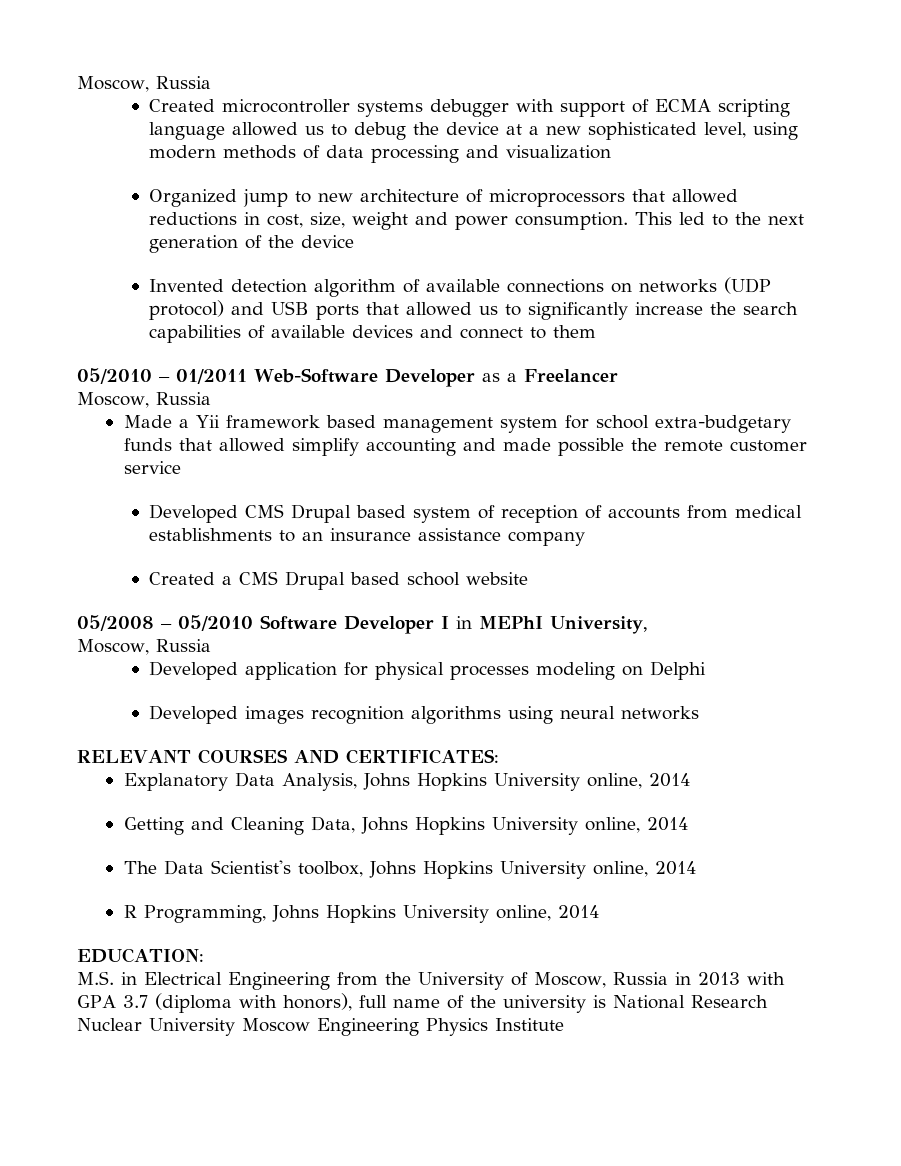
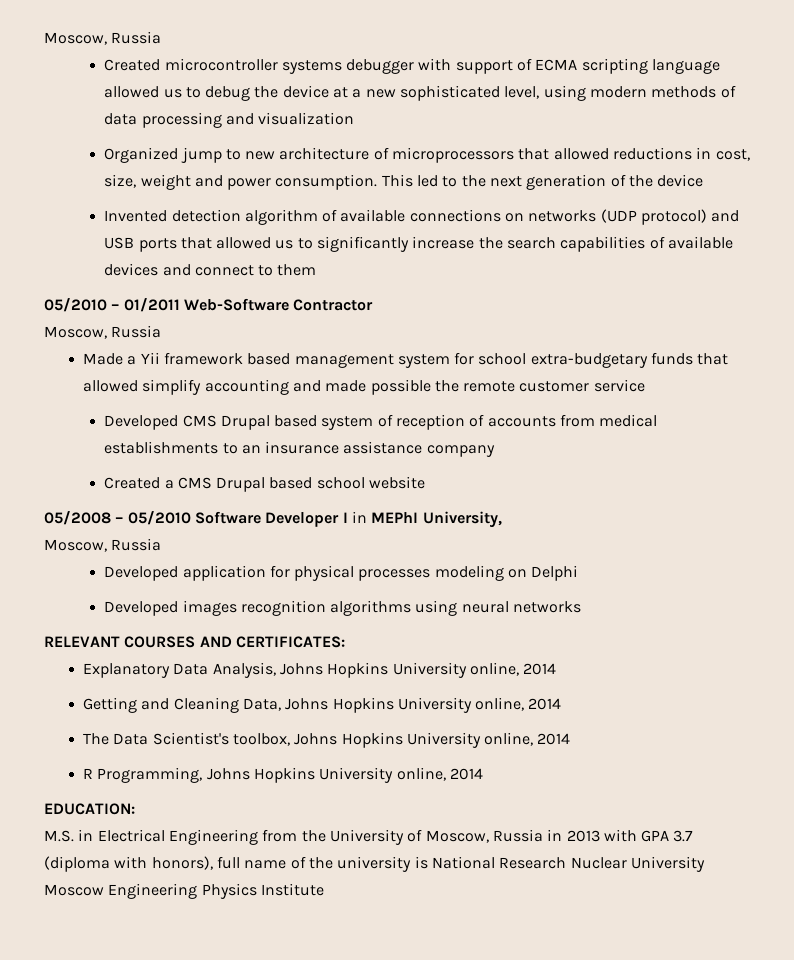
- 05/2010 – 01/2011 Web-Software Developer as a Freelancer
+ 05/2010 – 01/2011 Web-Software Contractor

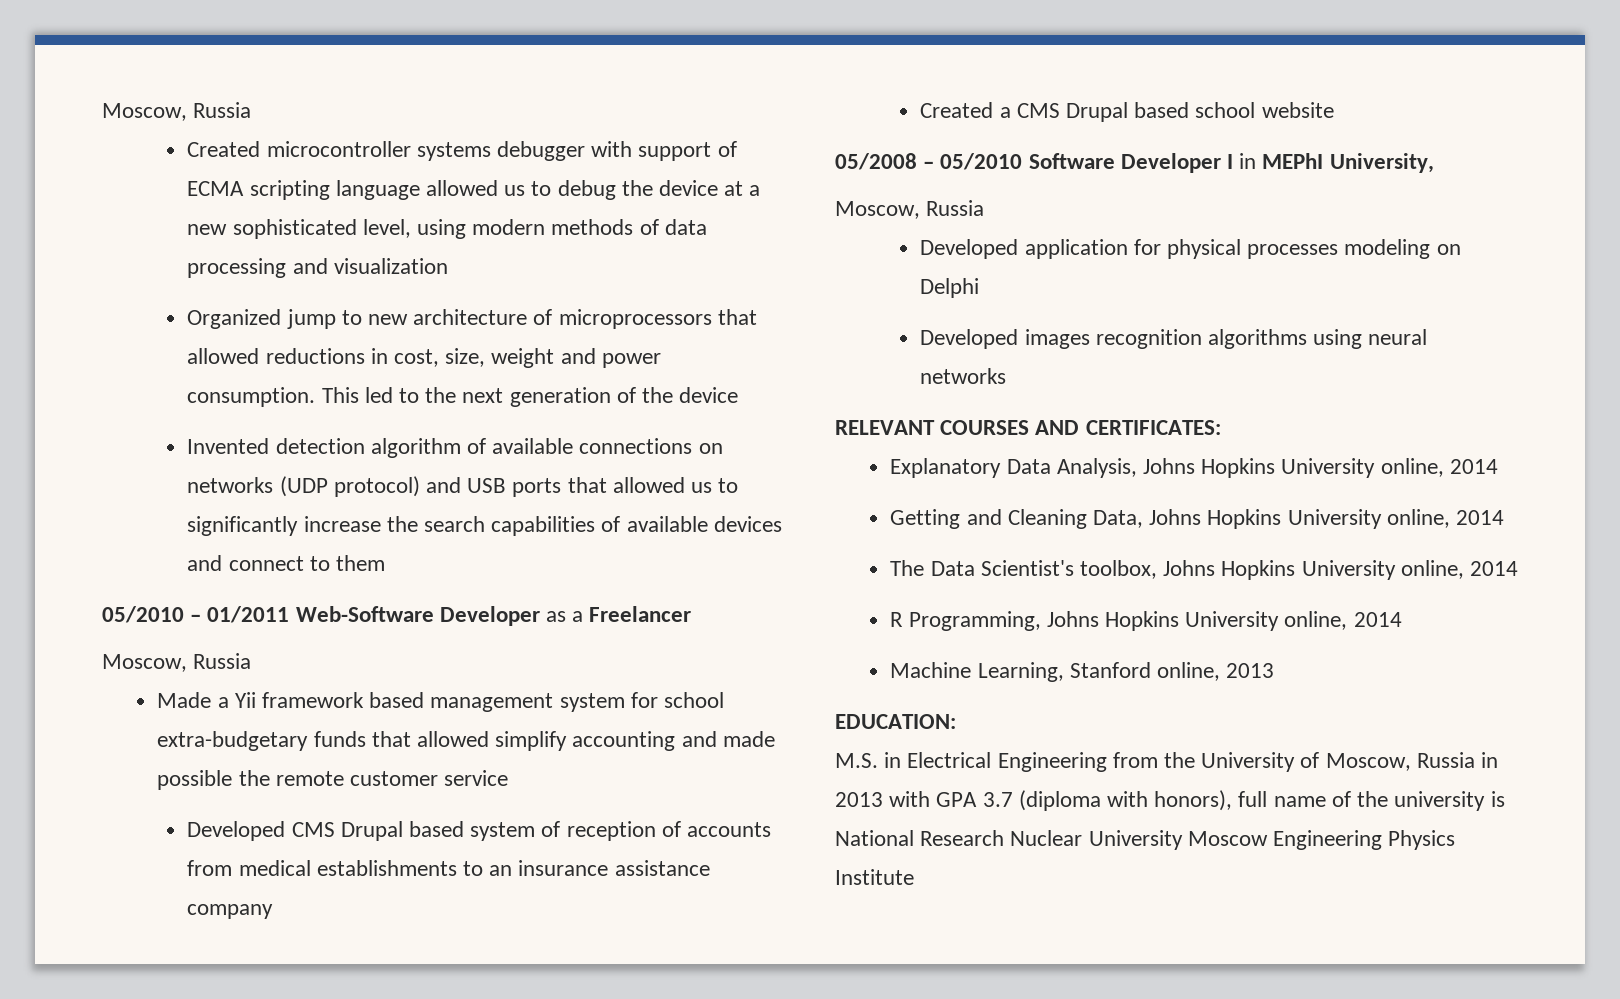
- 05/2010 – 01/2011 Web-Software Contractor
+ 05/2010 – 01/2011 Web-Software Developer as a Freelancer
+ Machine Learning, Stanford online, 2013

